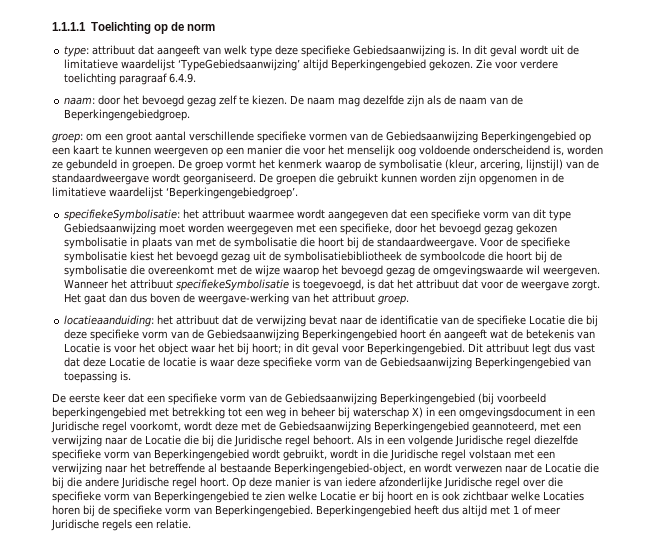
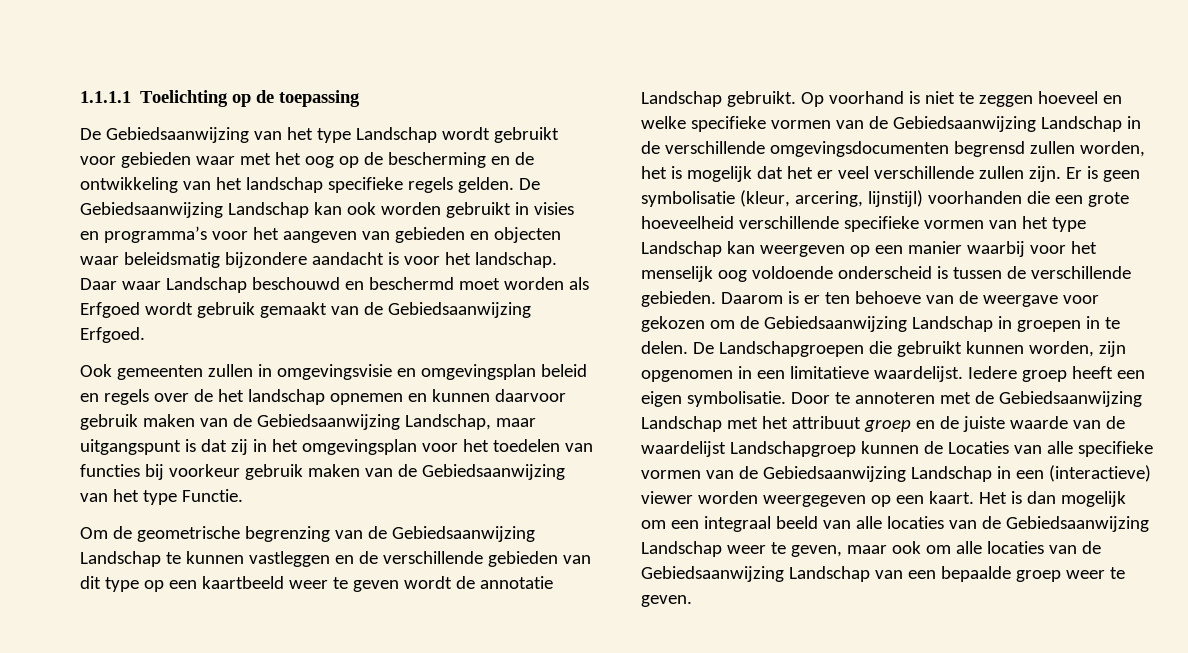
- 1.1.1.1 Toelichting op de norm
- type: attribuut dat aangeeft van welk type deze specifieke Gebiedsaanwijzing is. In dit geval wordt uit de limitatieve waardelijst ‘TypeGebiedsaanwijzing’ altijd Beperkingengebied gekozen. Zie voor verdere toelichting paragraaf 6.4.9.
- naam: door het bevoegd gezag zelf te kiezen. De naam mag dezelfde zijn als de naam van de Beperkingengebiedgroep.
- groep: om een groot aantal verschillende specifieke vormen van de Gebiedsaanwijzing Beperkingengebied op een kaart te kunnen weergeven op een manier die voor het menselijk oog voldoende onderscheidend is, worden ze gebundeld in groepen. De groep vormt het kenmerk waarop de symbolisatie (kleur, arcering, lijnstijl) van de standaardweergave wordt georganiseerd. De groepen die gebruikt kunnen worden zijn opgenomen in de limitatieve waardelijst ‘Beperkingengebiedgroep’.
- specifiekeSymbolisatie: het attribuut waarmee wordt aangegeven dat een specifieke vorm van dit type Gebiedsaanwijzing moet worden weergegeven met een specifieke, door het bevoegd gezag gekozen symbolisatie in plaats van met de symbolisatie die hoort bij de standaardweergave. Voor de specifieke symbolisatie kiest het bevoegd gezag uit de symbolisatiebibliotheek de symboolcode die hoort bij de symbolisatie die overeenkomt met de wijze waarop het bevoegd gezag de omgevingswaarde wil weergeven. Wanneer het attribuut specifiekeSymbolisatie is toegevoegd, is dat het attribuut dat voor de weergave zorgt. Het gaat dan dus boven de weergave-werking van het attribuut groep.
- locatieaanduiding: het attribuut dat de verwijzing bevat naar de identificatie van de specifieke Locatie die bij deze specifieke vorm van de Gebiedsaanwijzing Beperkingengebied hoort én aangeeft wat de betekenis van Locatie is voor het object waar het bij hoort; in dit geval voor Beperkingengebied. Dit attribuut legt dus vast dat deze Locatie de locatie is waar deze specifieke vorm van de Gebiedsaanwijzing Beperkingengebied van toepassing is.
- De eerste keer dat een specifieke vorm van de Gebiedsaanwijzing Beperkingengebied (bij voorbeeld beperkingengebied met betrekking tot een weg in beheer bij waterschap X) in een omgevingsdocument in een Juridische regel voorkomt, wordt deze met de Gebiedsaanwijzing Beperkingengebied geannoteerd, met een verwijzing naar de Locatie die bij die Juridische regel behoort. Als in een volgende Juridische regel diezelfde specifieke vorm van Beperkingengebied wordt gebruikt, wordt in die Juridische regel volstaan met een verwijzing naar het betreffende al bestaande Beperkingengebied-object, en wordt verwezen naar de Locatie die bij die andere Juridische regel hoort. Op deze manier is van iedere afzonderlijke Juridische regel over die specifieke vorm van Beperkingengebied te zien welke Locatie er bij hoort en is ook zichtbaar welke Locaties horen bij de specifieke vorm van Beperkingengebied. Beperkingengebied heeft dus altijd met 1 of meer Juridische regels een relatie.
+ 1.1.1.1 Toelichting op de toepassing
+ De Gebiedsaanwijzing van het type Landschap wordt gebruikt voor gebieden waar met het oog op de bescherming en de ontwikkeling van het landschap specifieke regels gelden. De Gebiedsaanwijzing Landschap kan ook worden gebruikt in visies en programma’s voor het aangeven van gebieden en objecten waar beleidsmatig bijzondere aandacht is voor het landschap. Daar waar Landschap beschouwd en beschermd moet worden als Erfgoed wordt gebruik gemaakt van de Gebiedsaanwijzing Erfgoed.
+ Ook gemeenten zullen in omgevingsvisie en omgevingsplan beleid en regels over de het landschap opnemen en kunnen daarvoor gebruik maken van de Gebiedsaanwijzing Landschap, maar uitgangspunt is dat zij in het omgevingsplan voor het toedelen van functies bij voorkeur gebruik maken van de Gebiedsaanwijzing van het type Functie.
+ Om de geometrische begrenzing van de Gebiedsaanwijzing Landschap te kunnen vastleggen en de verschillende gebieden van dit type op een kaartbeeld weer te geven wordt de annotatie Landschap gebruikt. Op voorhand is niet te zeggen hoeveel en welke specifieke vormen van de Gebiedsaanwijzing Landschap in de verschillende omgevingsdocumenten begrensd zullen worden, het is mogelijk dat het er veel verschillende zullen zijn. Er is geen symbolisatie (kleur, arcering, lijnstijl) voorhanden die een grote hoeveelheid verschillende specifieke vormen van het type Landschap kan weergeven op een manier waarbij voor het menselijk oog voldoende onderscheid is tussen de verschillende gebieden. Daarom is er ten behoeve van de weergave voor gekozen om de Gebiedsaanwijzing Landschap in groepen in te delen. De Landschapgroepen die gebruikt kunnen worden, zijn opgenomen in een limitatieve waardelijst. Iedere groep heeft een eigen symbolisatie. Door te annoteren met de Gebiedsaanwijzing Landschap met het attribuut groep en de juiste waarde van de waardelijst Landschapgroep kunnen de Locaties van alle specifieke vormen van de Gebiedsaanwijzing Landschap in een (interactieve) viewer worden weergegeven op een kaart. Het is dan mogelijk om een integraal beeld van alle locaties van de Gebiedsaanwijzing Landschap weer te geven, maar ook om alle locaties van de Gebiedsaanwijzing Landschap van een bepaalde groep weer te geven.

